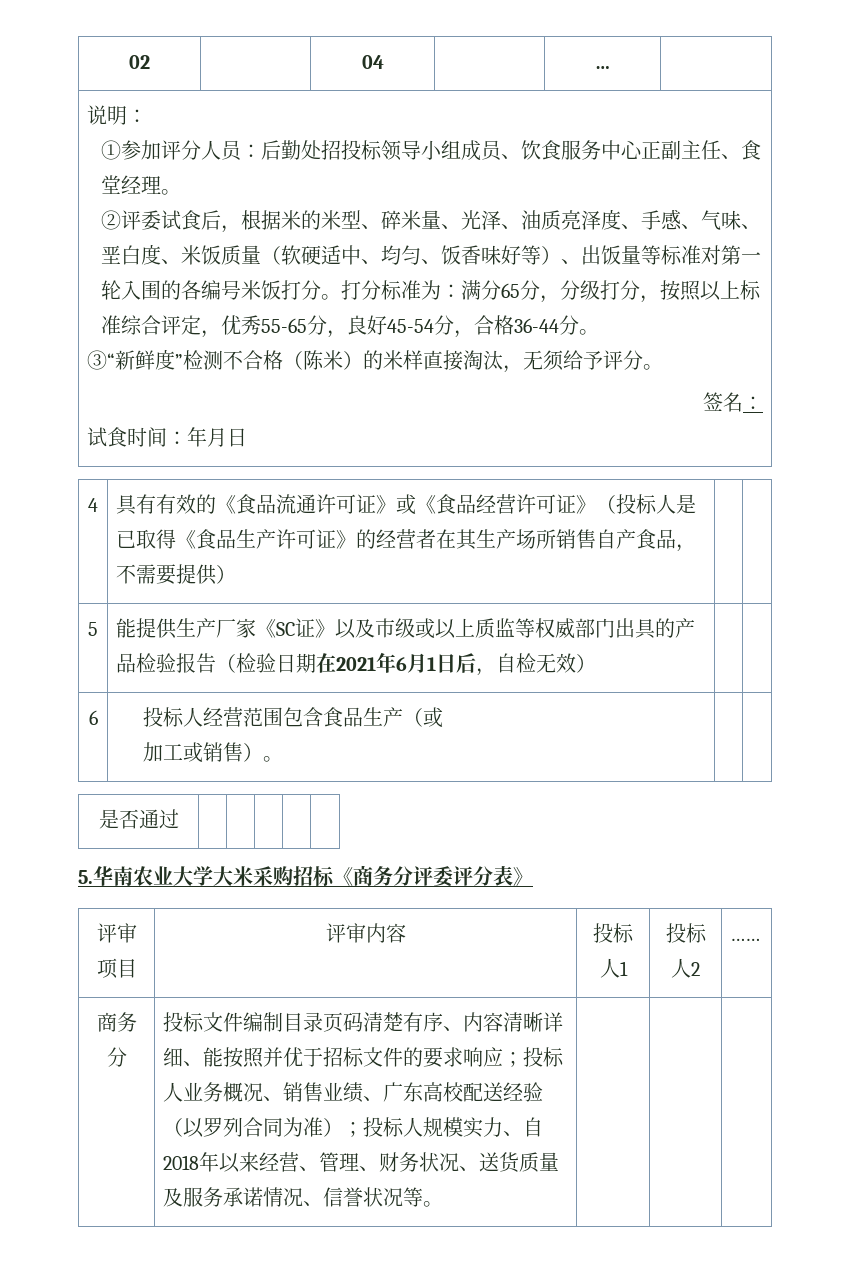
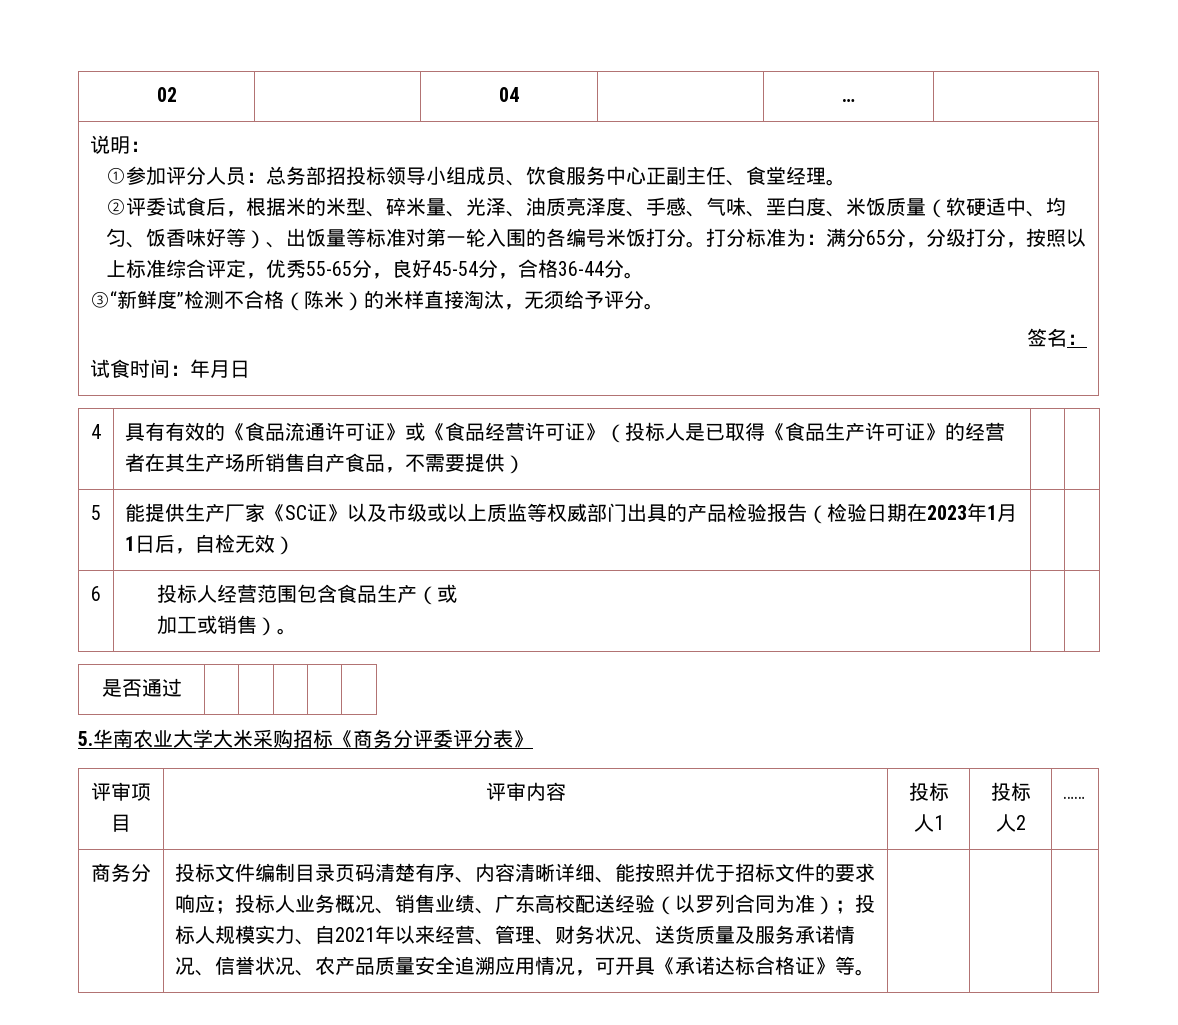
- ①参加评分人员：后勤处招投标领导小组成员、饮食服务中心正副主任、食堂经理。
+ ①参加评分人员：总务部招投标领导小组成员、饮食服务中心正副主任、食堂经理。
- 5 | 能提供生产厂家《SC证》以及市级或以上质监等权威部门出具的产品检验报告（检验日期在2021年6月1日后，自检无效） | |
+ 5 | 能提供生产厂家《SC证》以及市级或以上质监等权威部门出具的产品检验报告（检验日期在2023年1月1日后，自检无效） | |
- 投标文件编制目录页码清楚有序、内容清晰详细、能按照并优于招标文件的要求响应；投标人业务概况、销售业绩、广东高校配送经验（以罗列合同为准）；投标人规模实力、自2018年以来经营、管理、财务状况、送货质量及服务承诺情况、信誉状况等。
+ 投标文件编制目录页码清楚有序、内容清晰详细、能按照并优于招标文件的要求响应；投标人业务概况、销售业绩、广东高校配送经验（以罗列合同为准）；投标人规模实力、自2021年以来经营、管理、财务状况、送货质量及服务承诺情况、信誉状况、农产品质量安全追溯应用情况，可开具《承诺达标合格证》等。

